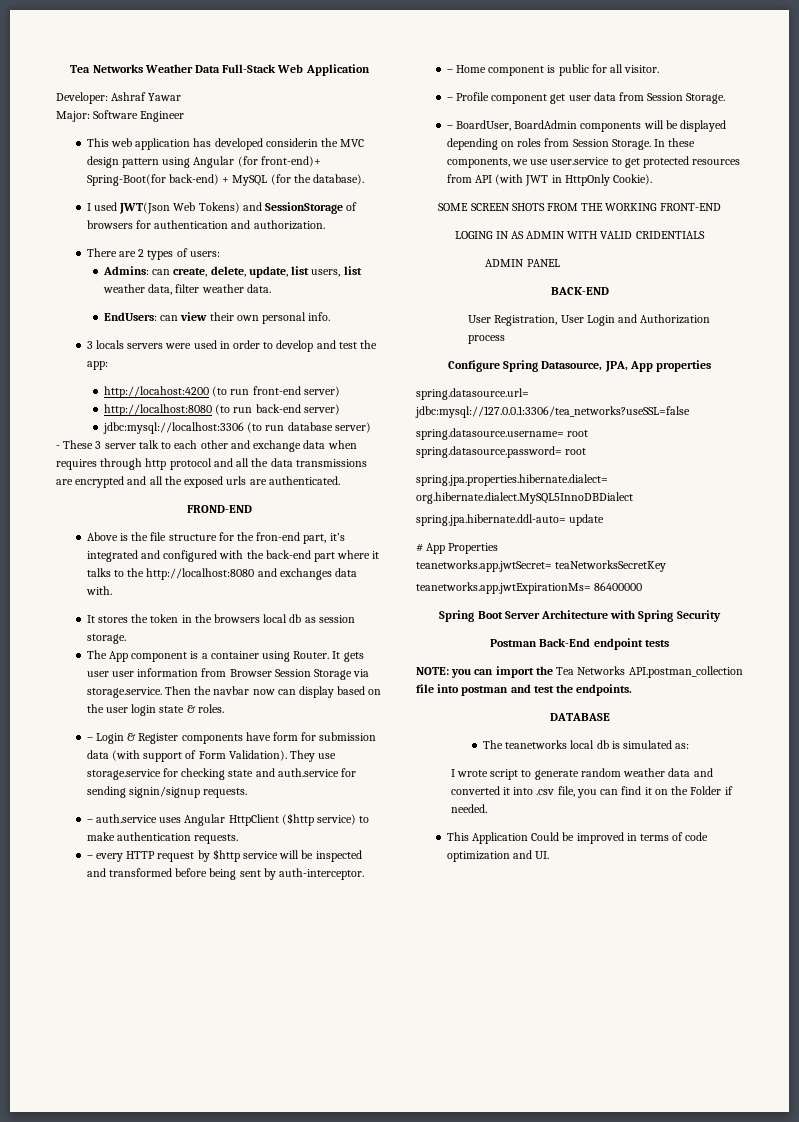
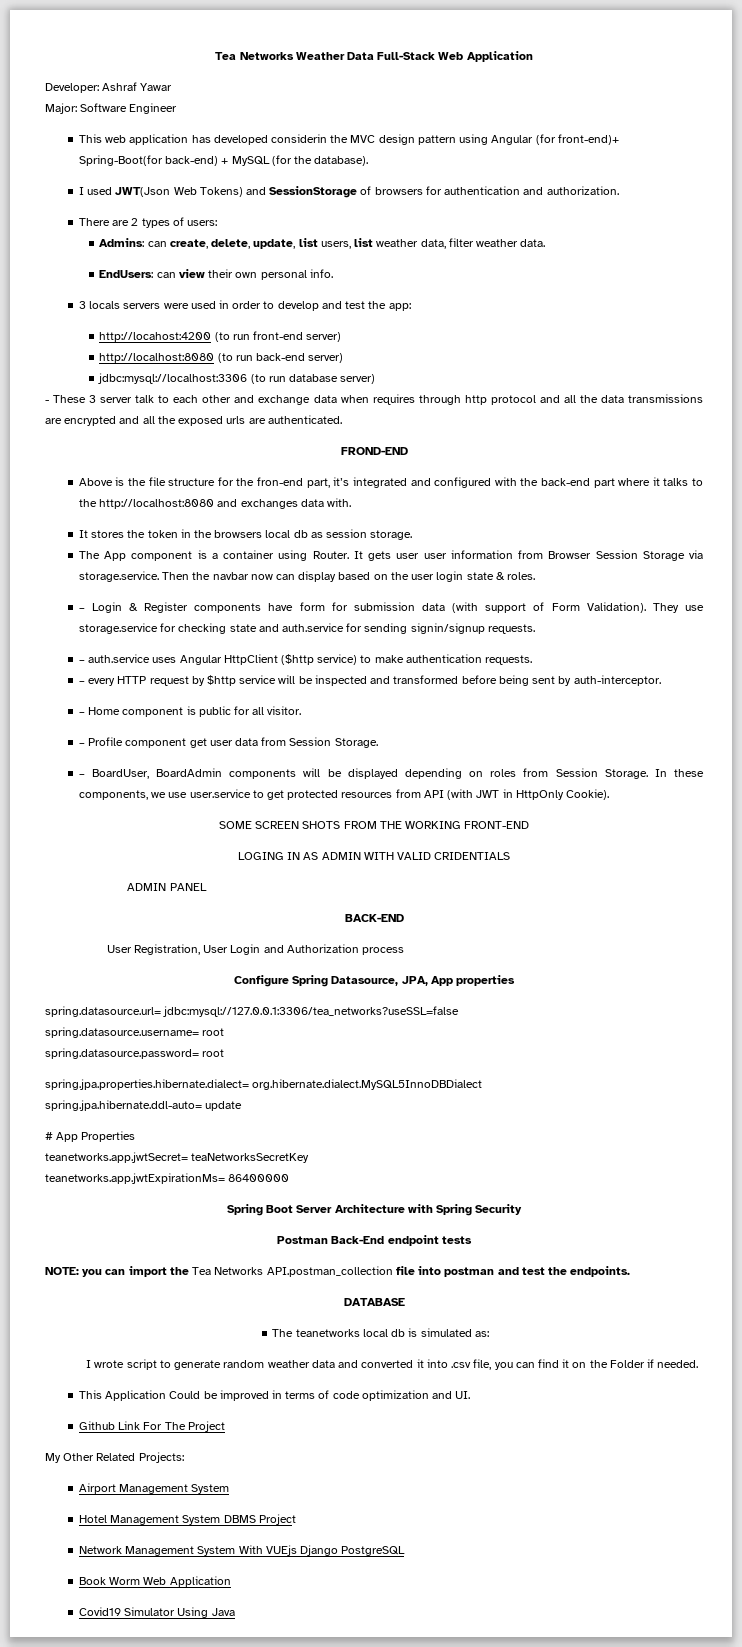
+ Github Link For The Project
+ My Other Related Projects:
+ Airport Management System
+ Hotel Management System DBMS Project
+ Network Management System With VUEjs Django PostgreSQL
+ Book Worm Web Application
+ Covid19 Simulator Using Java

